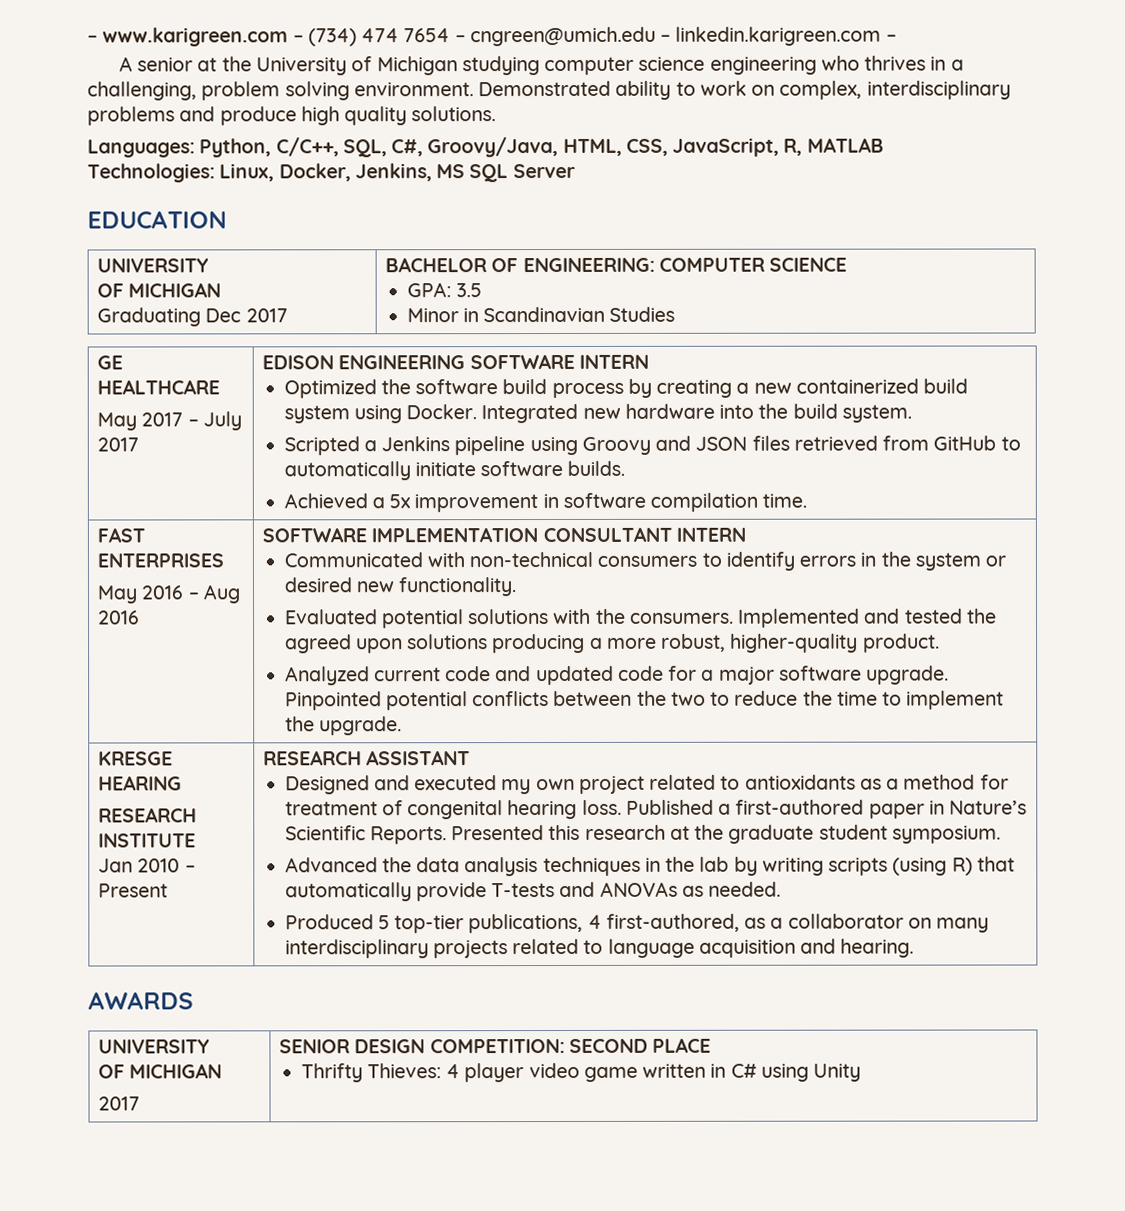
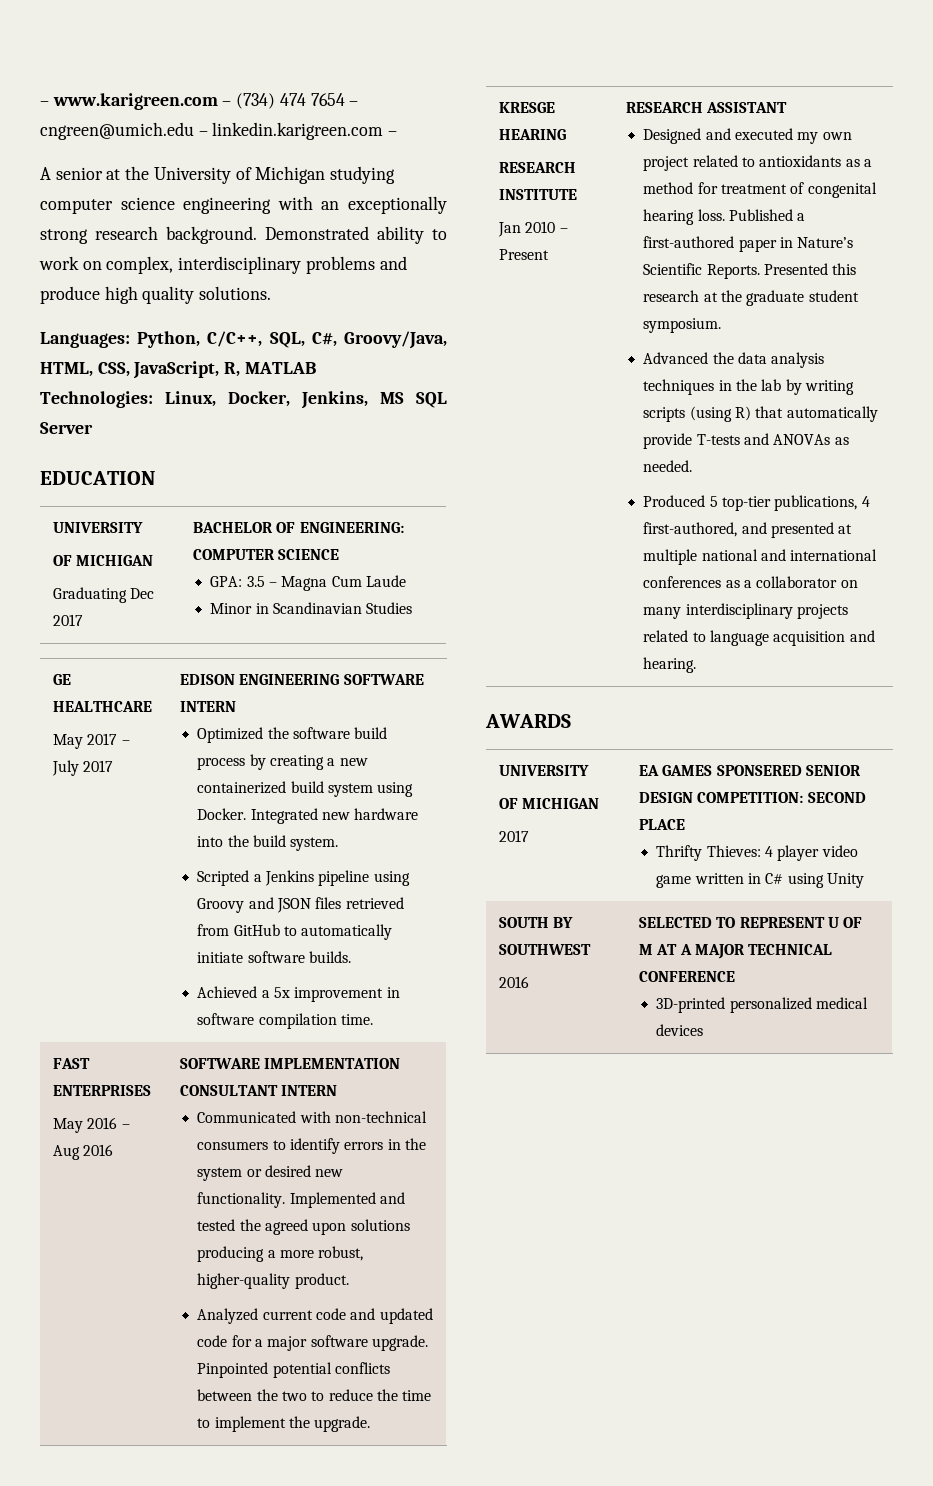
- A senior at the University of Michigan studying computer science engineering who thrives in a challenging, problem solving environment.
+ A senior at the University of Michigan studying computer science engineering with an exceptionally strong research background.
  EDUCATION
  UNIVERSITY
  OF MICHIGAN
  Graduating Dec 2017 | BACHELOR OF ENGINEERING: COMPUTER SCIENCE
- GPA: 3.5
+ GPA: 3.5 – Magna Cum Laude
- Communicated with non-technical consumers to identify errors in the system or desired new functionality.
- Evaluated potential solutions with the consumers. Implemented and tested the agreed upon solutions producing a more robust, higher-quality product.
+ Communicated with non-technical consumers to identify errors in the system or desired new functionality. Implemented and tested the agreed upon solutions producing a more robust, higher-quality product.
- Produced 5 top-tier publications, 4 first-authored, as a collaborator on many interdisciplinary projects related to language acquisition and hearing.
+ Produced 5 top-tier publications, 4 first-authored, and presented at multiple national and international conferences as a collaborator on many interdisciplinary projects related to language acquisition and hearing.
  AWARDS
  UNIVERSITY
  OF MICHIGAN
- 2017 | SENIOR DESIGN COMPETITION: SECOND PLACE
+ 2017 | EA GAMES SPONSERED SENIOR DESIGN COMPETITION: SECOND PLACE
+ SOUTH BY SOUTHWEST
+ 2016 | SELECTED TO REPRESENT U OF M AT A MAJOR TECHNICAL CONFERENCE
+ 3D-printed personalized medical devices

